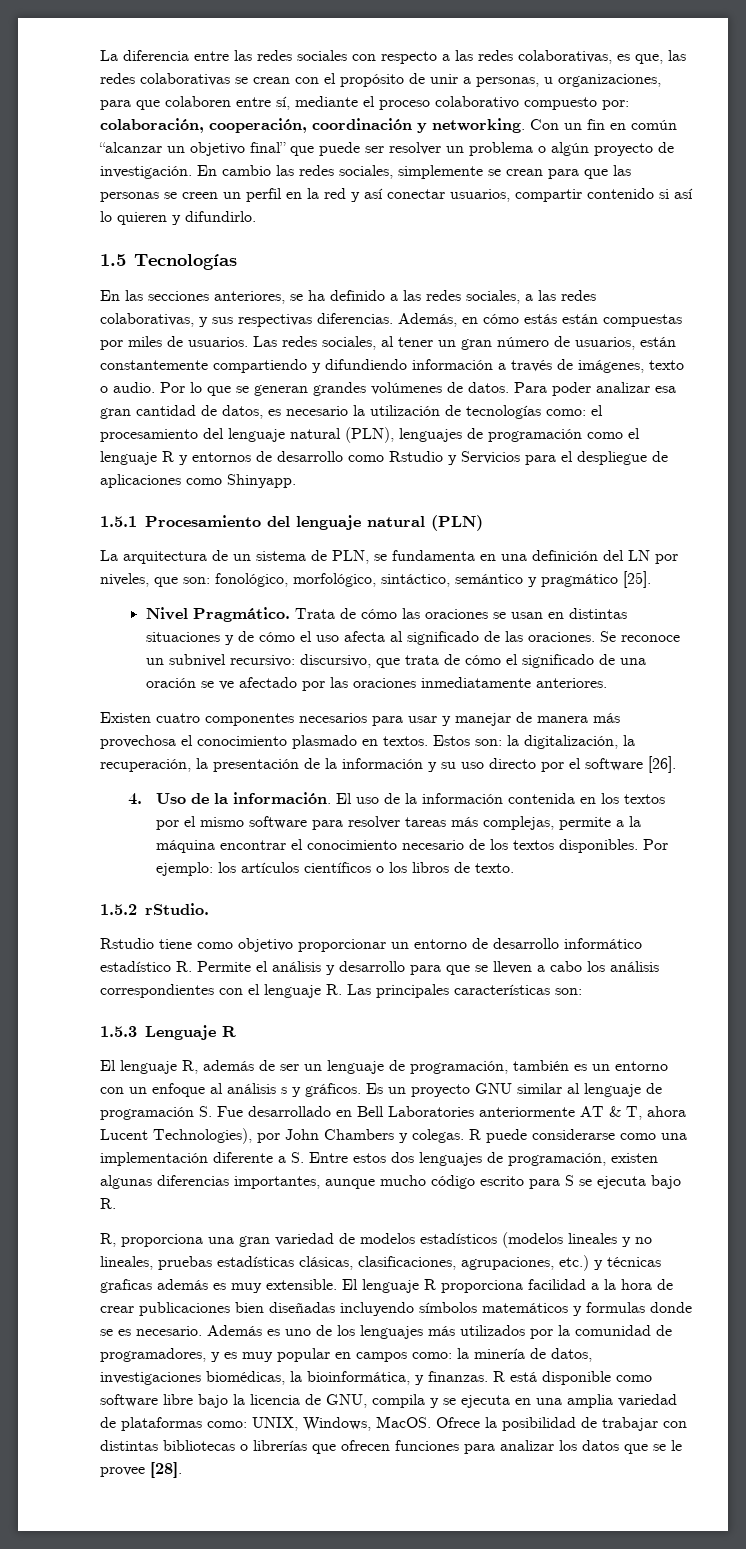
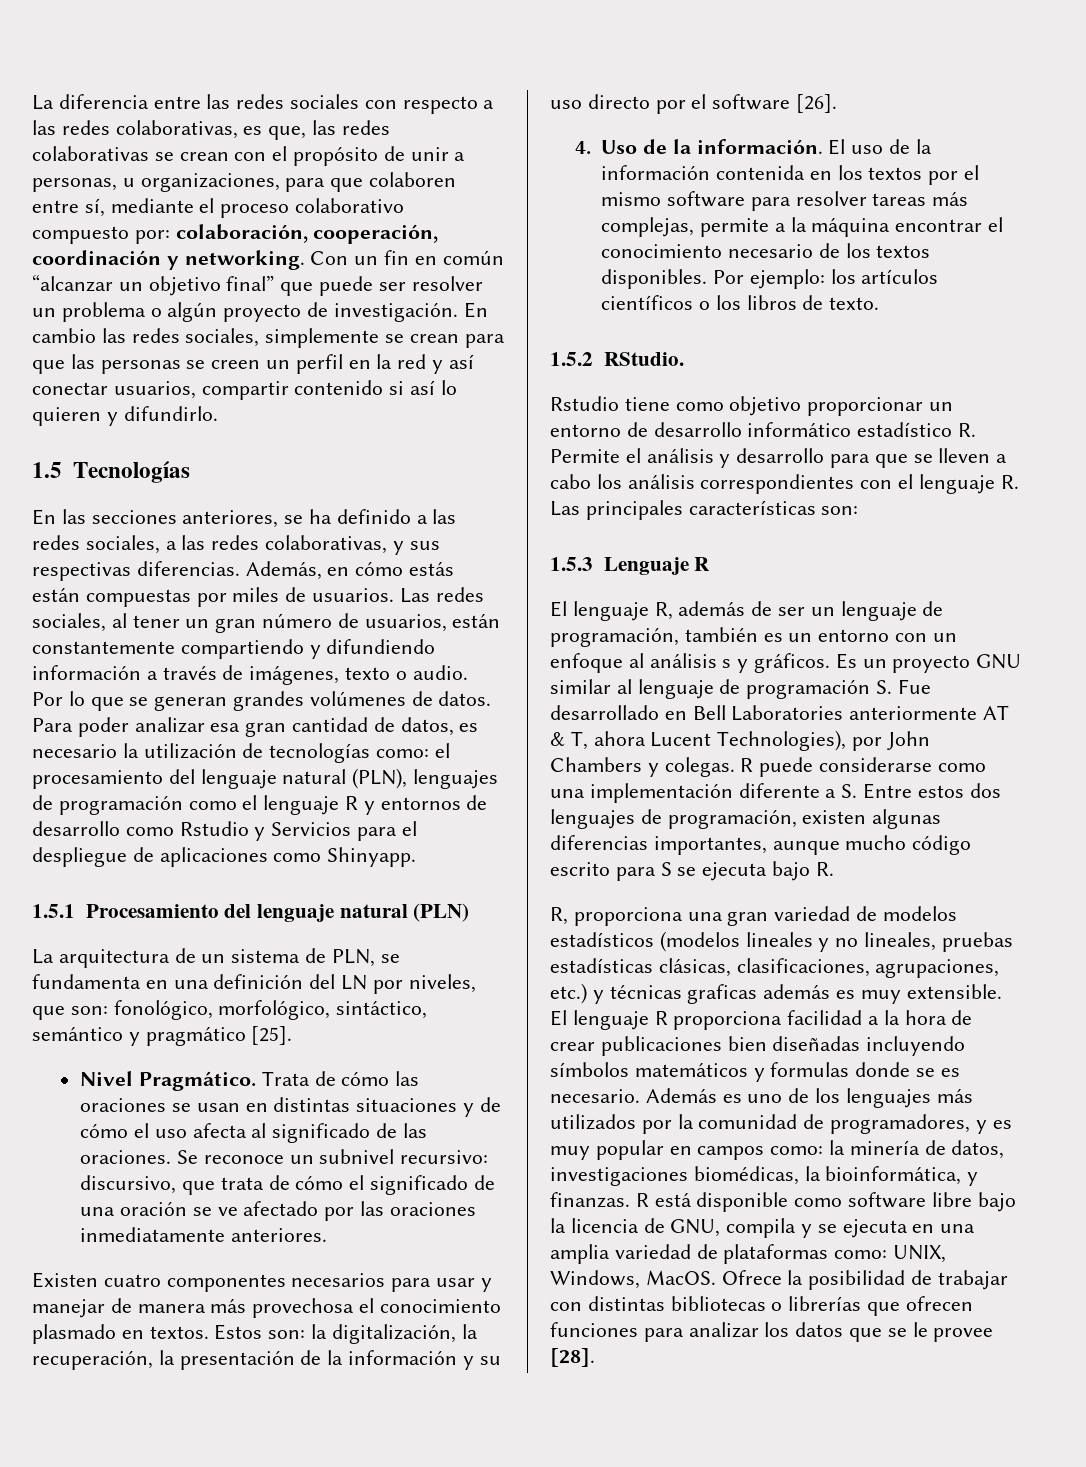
- 1.5.2 rStudio.
+ 1.5.2 RStudio.

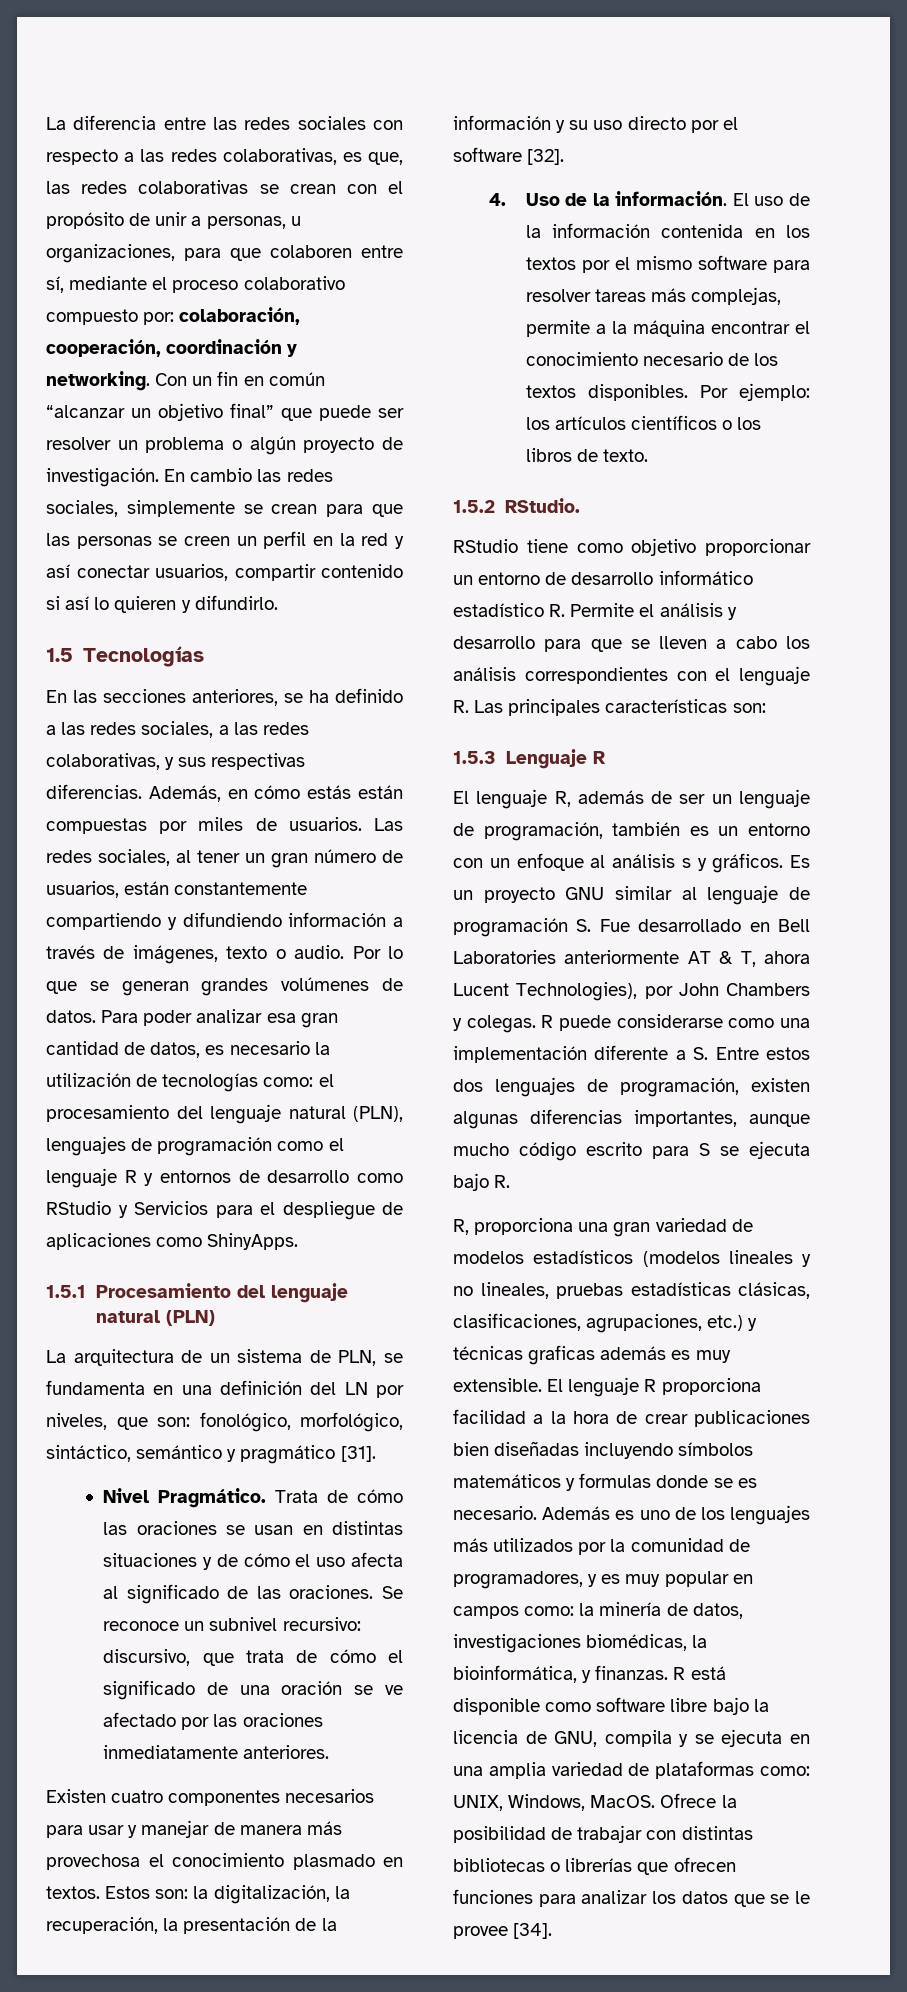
- Para poder analizar esa gran cantidad de datos, es necesario la utilización de tecnologías como: el procesamiento del lenguaje natural (PLN), lenguajes de programación como el lenguaje R y entornos de desarrollo como Rstudio y Servicios para el despliegue de aplicaciones como Shinyapp.
+ Para poder analizar esa gran cantidad de datos, es necesario la utilización de tecnologías como: el procesamiento del lenguaje natural (PLN), lenguajes de programación como el lenguaje R y entornos de desarrollo como RStudio y Servicios para el despliegue de aplicaciones como ShinyApps.
- La arquitectura de un sistema de PLN, se fundamenta en una definición del LN por niveles, que son: fonológico, morfológico, sintáctico, semántico y pragmático [25].
+ La arquitectura de un sistema de PLN, se fundamenta en una definición del LN por niveles, que son: fonológico, morfológico, sintáctico, semántico y pragmático [31].
- Estos son: la digitalización, la recuperación, la presentación de la información y su uso directo por el software [26].
+ Estos son: la digitalización, la recuperación, la presentación de la información y su uso directo por el software [32].
- Rstudio tiene como objetivo proporcionar un entorno de desarrollo informático estadístico R. Permite el análisis y desarrollo para que se lleven a cabo los análisis correspondientes con el lenguaje R. Las principales características son:
+ RStudio tiene como objetivo proporcionar un entorno de desarrollo informático estadístico R. Permite el análisis y desarrollo para que se lleven a cabo los análisis correspondientes con el lenguaje R. Las principales características son:
- Ofrece la posibilidad de trabajar con distintas bibliotecas o librerías que ofrecen funciones para analizar los datos que se le provee [28].
+ Ofrece la posibilidad de trabajar con distintas bibliotecas o librerías que ofrecen funciones para analizar los datos que se le provee [34].

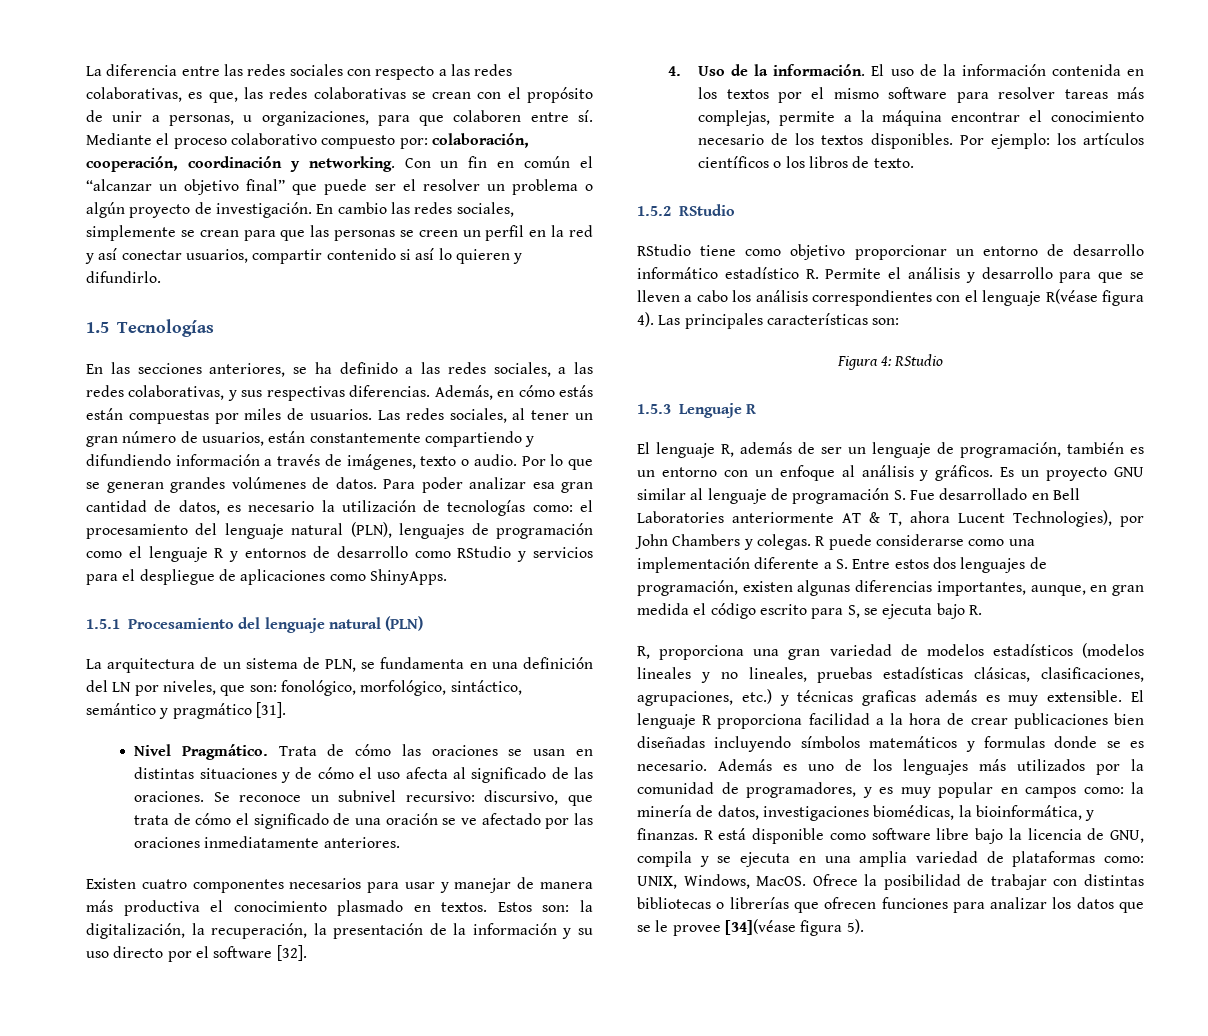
- La diferencia entre las redes sociales con respecto a las redes colaborativas, es que, las redes colaborativas se crean con el propósito de unir a personas, u organizaciones, para que colaboren entre sí, mediante el proceso colaborativo compuesto por: colaboración, cooperación, coordinación y networking.
+ La diferencia entre las redes sociales con respecto a las redes colaborativas, es que, las redes colaborativas se crean con el propósito de unir a personas, u organizaciones, para que colaboren entre sí. Mediante el proceso colaborativo compuesto por: colaboración, cooperación, coordinación y networking.
- Con un fin en común “alcanzar un objetivo final” que puede ser resolver un problema o algún proyecto de investigación.
+ Con un fin en común el “alcanzar un objetivo final” que puede ser el resolver un problema o algún proyecto de investigación.
- Para poder analizar esa gran cantidad de datos, es necesario la utilización de tecnologías como: el procesamiento del lenguaje natural (PLN), lenguajes de programación como el lenguaje R y entornos de desarrollo como RStudio y Servicios para el despliegue de aplicaciones como ShinyApps.
+ Para poder analizar esa gran cantidad de datos, es necesario la utilización de tecnologías como: el procesamiento del lenguaje natural (PLN), lenguajes de programación como el lenguaje R y entornos de desarrollo como RStudio y servicios para el despliegue de aplicaciones como ShinyApps.
- Existen cuatro componentes necesarios para usar y manejar de manera más provechosa el conocimiento plasmado en textos.
+ Existen cuatro componentes necesarios para usar y manejar de manera más productiva el conocimiento plasmado en textos.
- 1.5.2 RStudio.
+ 1.5.2 RStudio
- RStudio tiene como objetivo proporcionar un entorno de desarrollo informático estadístico R. Permite el análisis y desarrollo para que se lleven a cabo los análisis correspondientes con el lenguaje R. Las principales características son:
+ RStudio tiene como objetivo proporcionar un entorno de desarrollo informático estadístico R. Permite el análisis y desarrollo para que se lleven a cabo los análisis correspondientes con el lenguaje R(véase figura 4). Las principales características son:
+ Figura 4: RStudio
- El lenguaje R, además de ser un lenguaje de programación, también es un entorno con un enfoque al análisis s y gráficos.
+ El lenguaje R, además de ser un lenguaje de programación, también es un entorno con un enfoque al análisis y gráficos.
- R puede considerarse como una implementación diferente a S. Entre estos dos lenguajes de programación, existen algunas diferencias importantes, aunque mucho código escrito para S se ejecuta bajo R.
+ R puede considerarse como una implementación diferente a S. Entre estos dos lenguajes de programación, existen algunas diferencias importantes, aunque, en gran medida el código escrito para S, se ejecuta bajo R.
- Ofrece la posibilidad de trabajar con distintas bibliotecas o librerías que ofrecen funciones para analizar los datos que se le provee [34].
+ Ofrece la posibilidad de trabajar con distintas bibliotecas o librerías que ofrecen funciones para analizar los datos que se le provee [34](véase figura 5).

